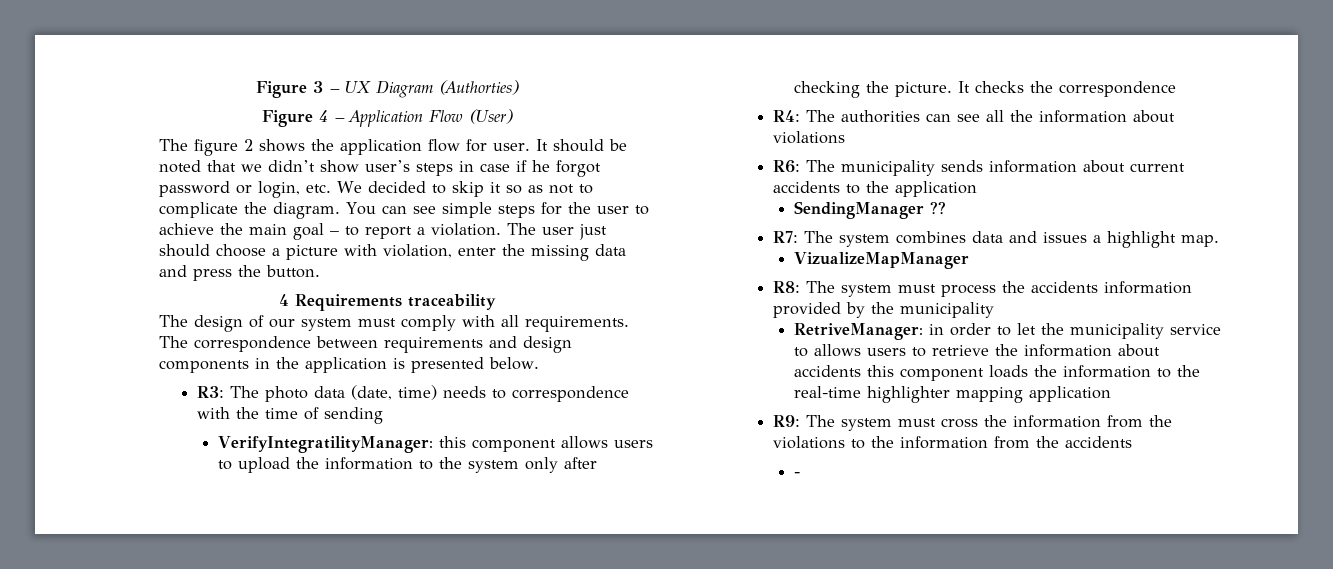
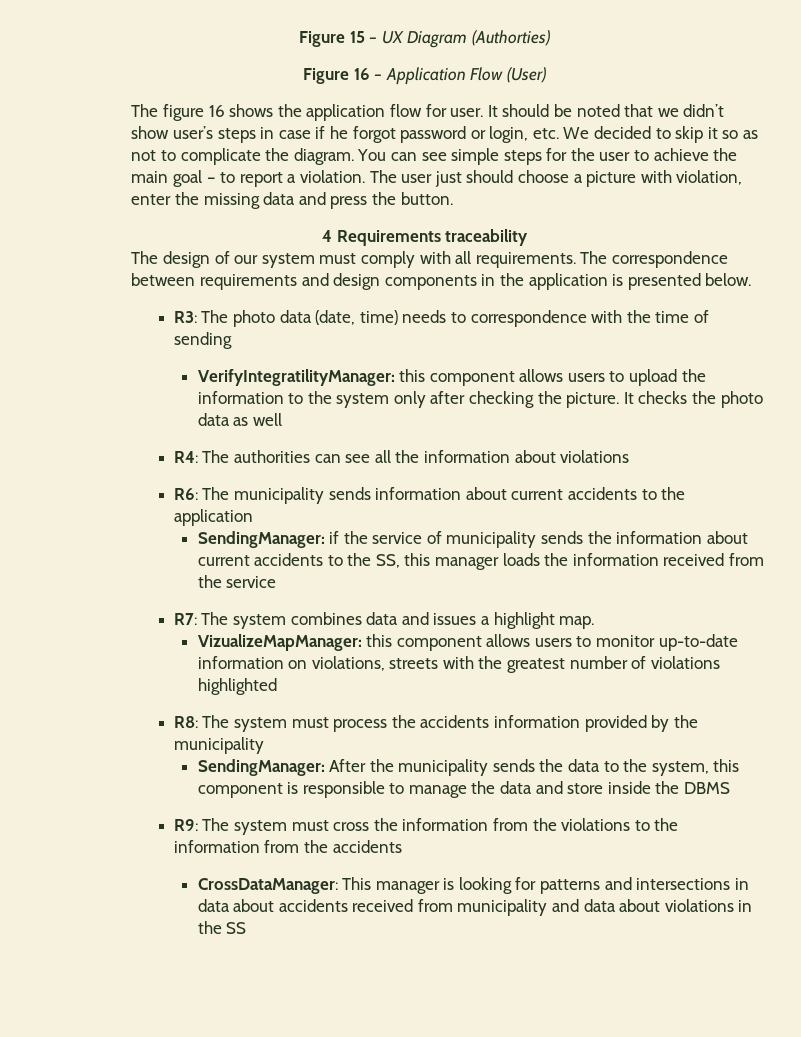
- Figure 3 – UX Diagram (Authorties)
+ Figure 15 – UX Diagram (Authorties)
- Figure 4 – Application Flow (User)
+ Figure 16 – Application Flow (User)
- The figure 2 shows the application flow for user.
+ The figure 16 shows the application flow for user.
- It checks the correspondence
+ It checks the photo data as well
- SendingManager ??
+ SendingManager: if the service of municipality sends the information about current accidents to the SS, this manager loads the information received from the service
- VizualizeMapManager
+ VizualizeMapManager: this component allows users to monitor up-to-date information on violations, streets with the greatest number of violations highlighted
- RetriveManager: in order to let the municipality service to allows users to retrieve the information about accidents this component loads the information to the real-time highlighter mapping application
+ SendingManager: After the municipality sends the data to the system, this component is responsible to manage the data and store inside the DBMS
  R9: The system must cross the information from the violations to the information from the accidents
- -
+ CrossDataManager: This manager is looking for patterns and intersections in data about accidents received from municipality and data about violations in the SS

